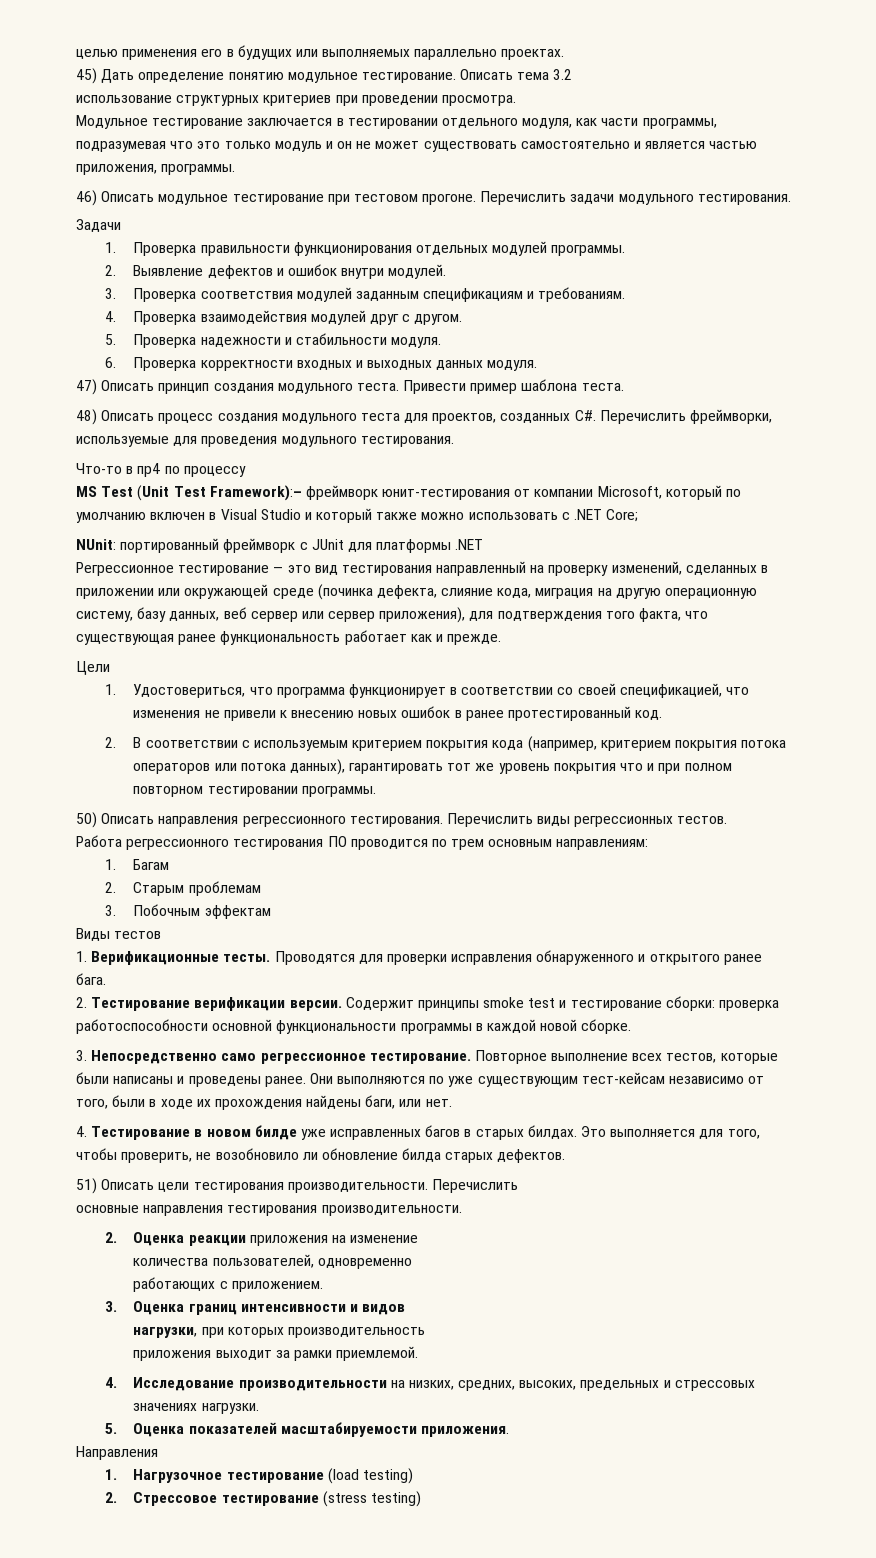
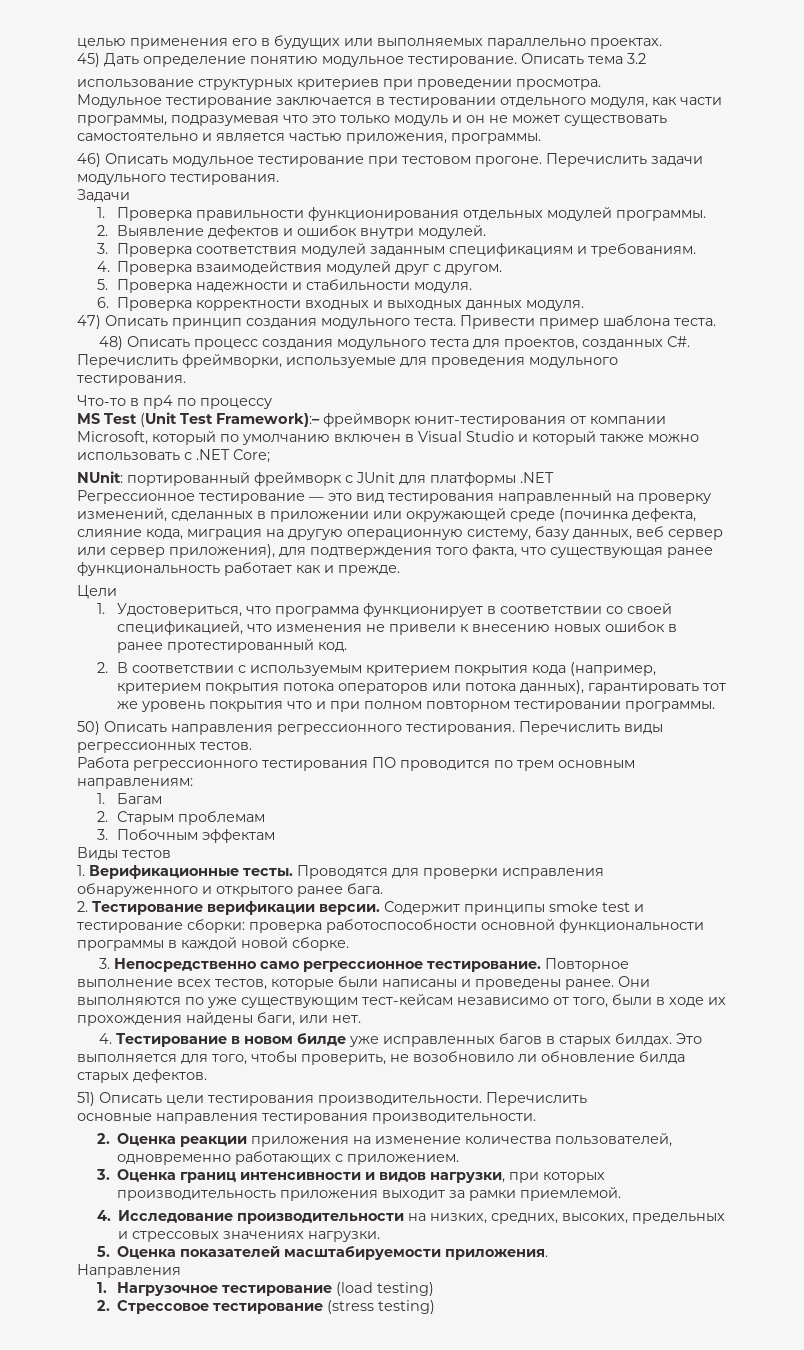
- 2. Оценка реакции приложения на изменение
- количества пользователей, одновременно
- работающих с приложением.
+ 2. Оценка реакции приложения на изменение количества пользователей, одновременно работающих с приложением.
- 3. Оценка границ интенсивности и видов
- нагрузки, при которых производительность
- приложения выходит за рамки приемлемой.
+ 3. Оценка границ интенсивности и видов нагрузки, при которых производительность приложения выходит за рамки приемлемой.

